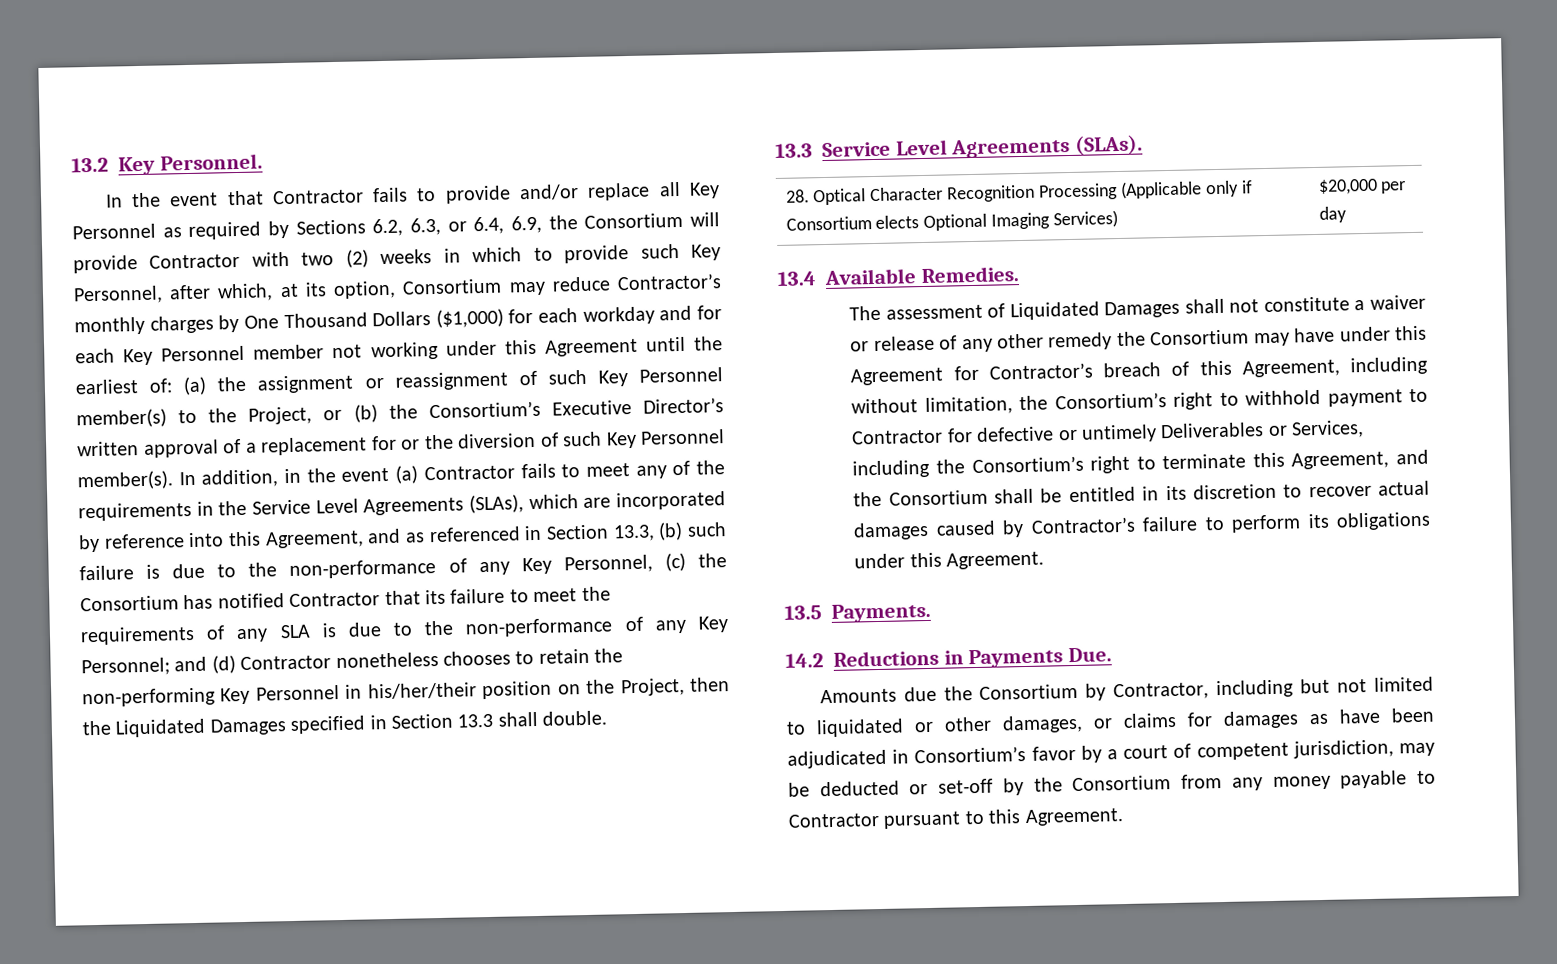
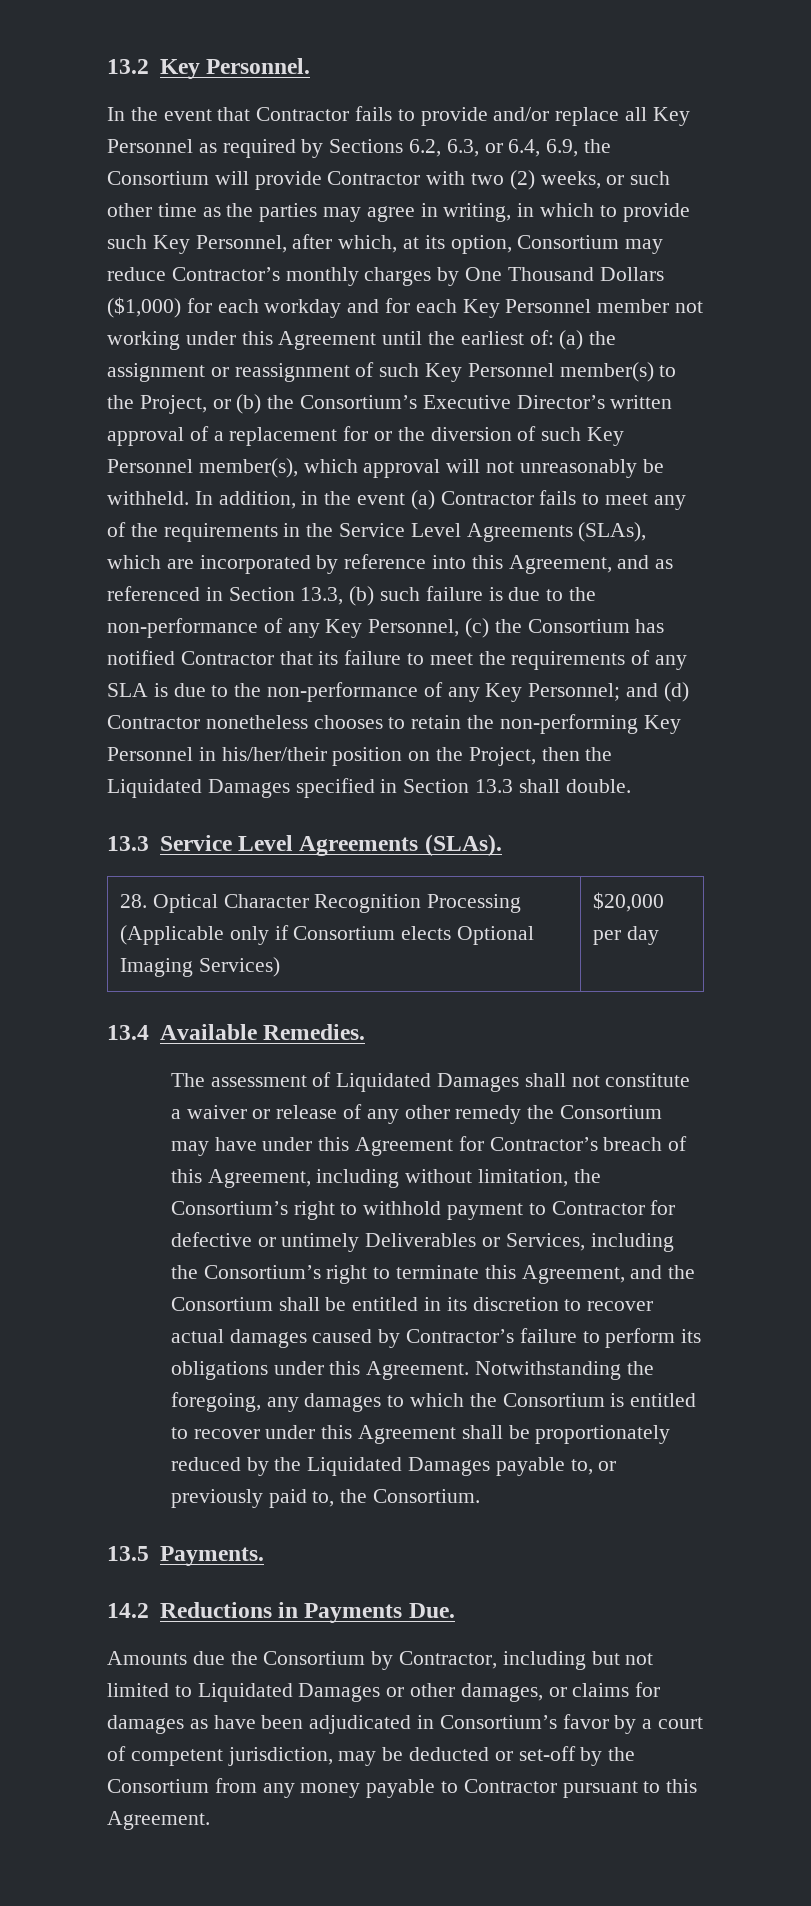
- In the event that Contractor fails to provide and/or replace all Key Personnel as required by Sections 6.2, 6.3, or 6.4, 6.9, the Consortium will provide Contractor with two (2) weeks in which to provide such Key Personnel, after which, at its option, Consortium may reduce Contractor’s monthly charges by One Thousand Dollars ($1,000) for each workday and for each Key Personnel member not working under this Agreement until the earliest of:
+ In the event that Contractor fails to provide and/or replace all Key Personnel as required by Sections 6.2, 6.3, or 6.4, 6.9, the Consortium will provide Contractor with two (2) weeks, or such other time as the parties may agree in writing, in which to provide such Key Personnel, after which, at its option, Consortium may reduce Contractor’s monthly charges by One Thousand Dollars ($1,000) for each workday and for each Key Personnel member not working under this Agreement until the earliest of:
- (a) the assignment or reassignment of such Key Personnel member(s) to the Project, or (b) the Consortium’s Executive Director’s written approval of a replacement for or the diversion of such Key Personnel member(s).
+ (a) the assignment or reassignment of such Key Personnel member(s) to the Project, or (b) the Consortium’s Executive Director’s written approval of a replacement for or the diversion of such Key Personnel member(s), which approval will not unreasonably be withheld.
+ Notwithstanding the foregoing, any damages to which the Consortium is entitled to recover under this Agreement shall be proportionately reduced by the Liquidated Damages payable to, or previously paid to, the Consortium.
- Amounts due the Consortium by Contractor, including but not limited to liquidated or other damages, or claims for damages as have been adjudicated in Consortium’s favor by a court of competent jurisdiction, may be deducted or set-off by the Consortium from any money payable to Contractor pursuant to this Agreement.
+ Amounts due the Consortium by Contractor, including but not limited to Liquidated Damages or other damages, or claims for damages as have been adjudicated in Consortium’s favor by a court of competent jurisdiction, may be deducted or set-off by the Consortium from any money payable to Contractor pursuant to this Agreement.

